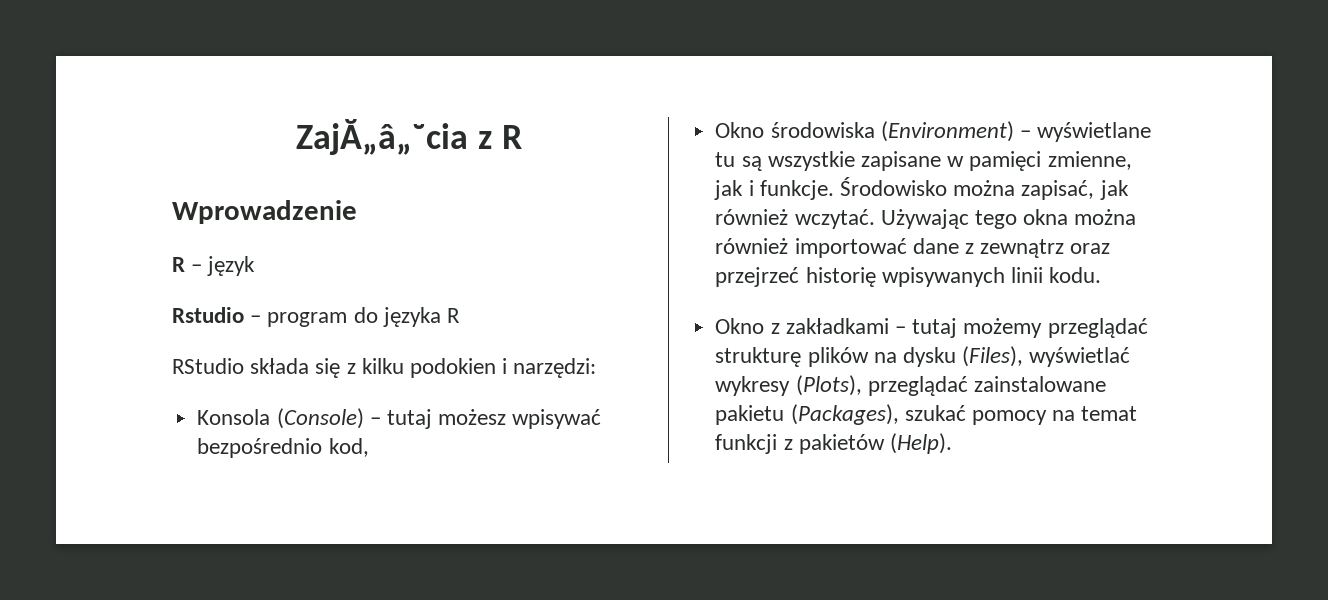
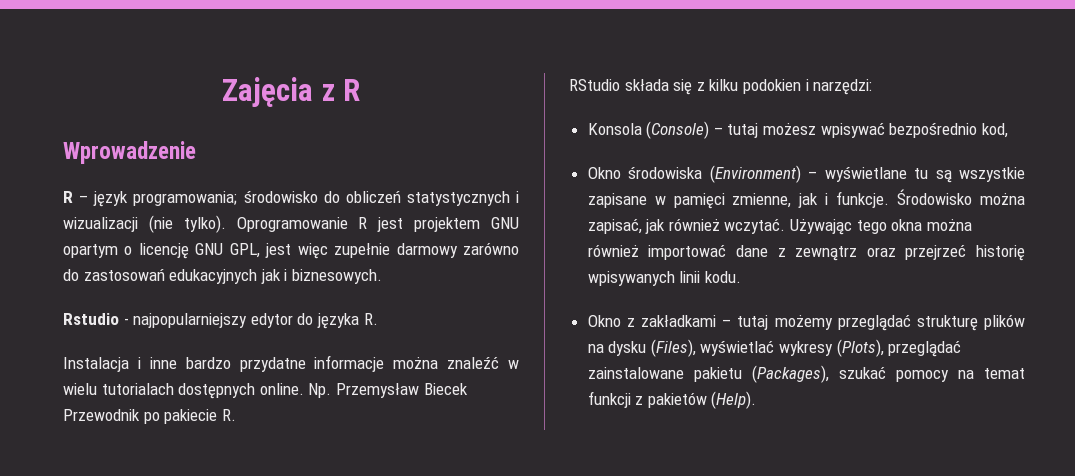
- ZajĂ„â„˘cia z R
+ Zajęcia z R
- R – język
- Rstudio – program do języka R
+ R – język programowania; środowisko do obliczeń statystycznych i wizualizacji (nie tylko). Oprogramowanie R jest projektem GNU opartym o licencję GNU GPL, jest więc zupełnie darmowy zarówno do zastosowań edukacyjnych jak i biznesowych.
+ Rstudio - najpopularniejszy edytor do języka R.
+ Instalacja i inne bardzo przydatne informacje można znaleźć w wielu tutorialach dostępnych online. Np. Przemysław Biecek Przewodnik po pakiecie R.

